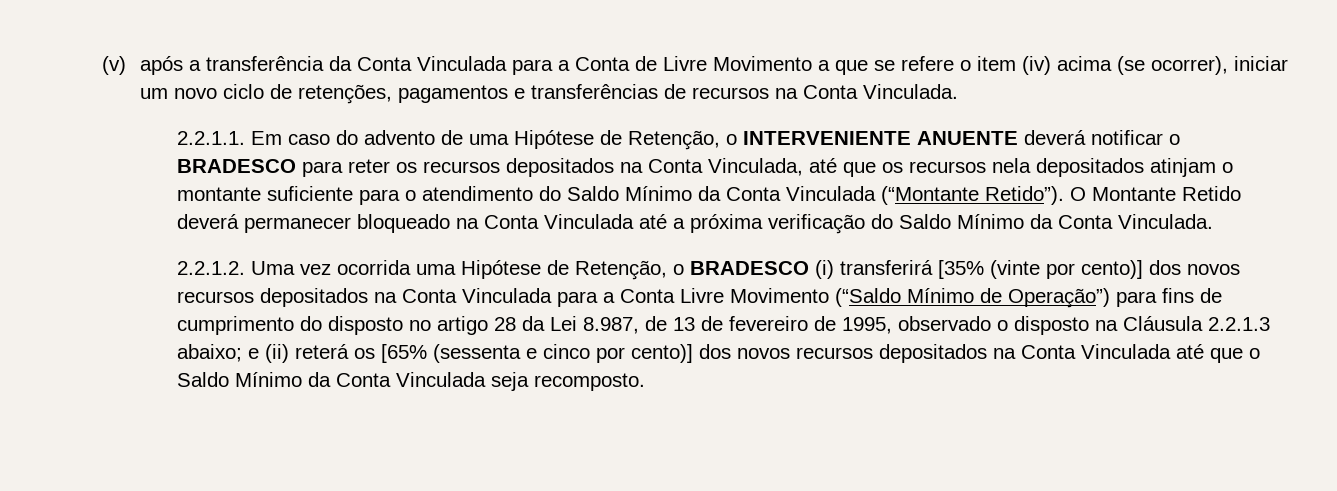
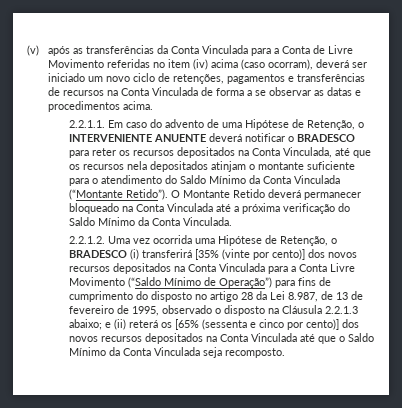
- (v) após a transferência da Conta Vinculada para a Conta de Livre Movimento a que se refere o item (iv) acima (se ocorrer), iniciar um novo ciclo de retenções, pagamentos e transferências de recursos na Conta Vinculada.
+ (v) após as transferências da Conta Vinculada para a Conta de Livre Movimento referidas no item (iv) acima (caso ocorram), deverá ser iniciado um novo ciclo de retenções, pagamentos e transferências de recursos na Conta Vinculada de forma a se observar as datas e procedimentos acima.

